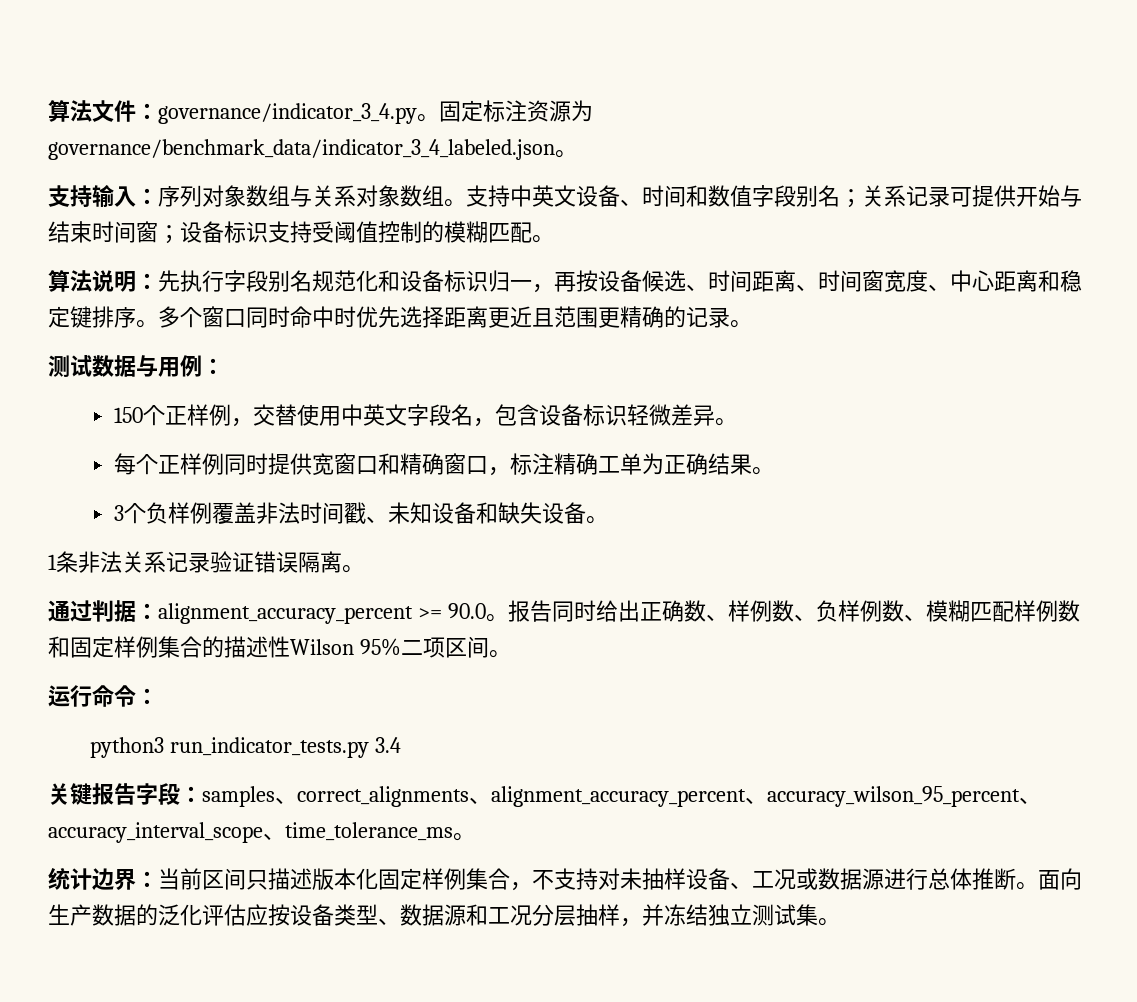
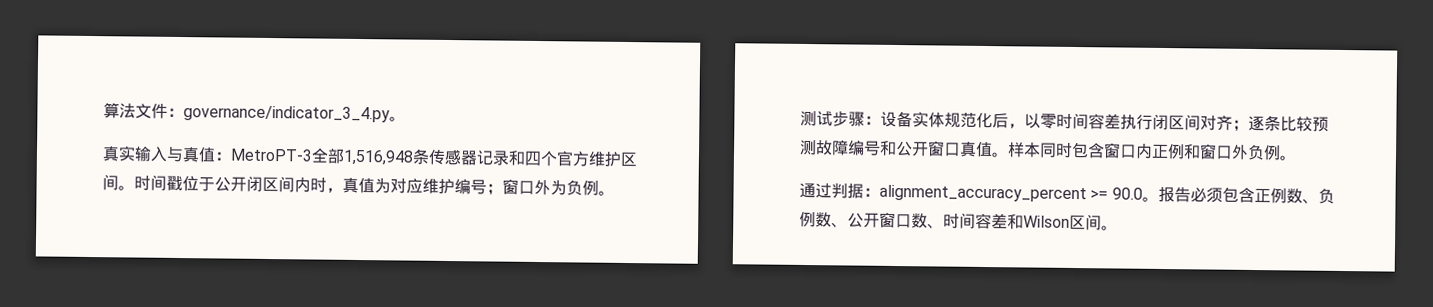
- 算法文件：governance/indicator_3_4.py。固定标注资源为governance/benchmark_data/indicator_3_4_labeled.json。
- 支持输入：序列对象数组与关系对象数组。支持中英文设备、时间和数值字段别名；关系记录可提供开始与结束时间窗；设备标识支持受阈值控制的模糊匹配。
- 算法说明：先执行字段别名规范化和设备标识归一，再按设备候选、时间距离、时间窗宽度、中心距离和稳定键排序。多个窗口同时命中时优先选择距离更近且范围更精确的记录。
- 测试数据与用例：
- 150个正样例，交替使用中英文字段名，包含设备标识轻微差异。
- 每个正样例同时提供宽窗口和精确窗口，标注精确工单为正确结果。
- 3个负样例覆盖非法时间戳、未知设备和缺失设备。
- 1条非法关系记录验证错误隔离。
+ 算法文件：governance/indicator_3_4.py。
+ 真实输入与真值：MetroPT-3全部1,516,948条传感器记录和四个官方维护区间。时间戳位于公开闭区间内时，真值为对应维护编号；窗口外为负例。
+ 测试步骤：设备实体规范化后，以零时间容差执行闭区间对齐；逐条比较预测故障编号和公开窗口真值。样本同时包含窗口内正例和窗口外负例。
- 报告同时给出正确数、样例数、负样例数、模糊匹配样例数和固定样例集合的描述性Wilson 95%二项区间。
- 运行命令：
- python3 run_indicator_tests.py 3.4
- 关键报告字段：samples、correct_alignments、alignment_accuracy_percent、accuracy_wilson_95_percent、accuracy_interval_scope、time_tolerance_ms。
- 统计边界：当前区间只描述版本化固定样例集合，不支持对未抽样设备、工况或数据源进行总体推断。面向生产数据的泛化评估应按设备类型、数据源和工况分层抽样，并冻结独立测试集。
+ 报告必须包含正例数、负例数、公开窗口数、时间容差和Wilson区间。

